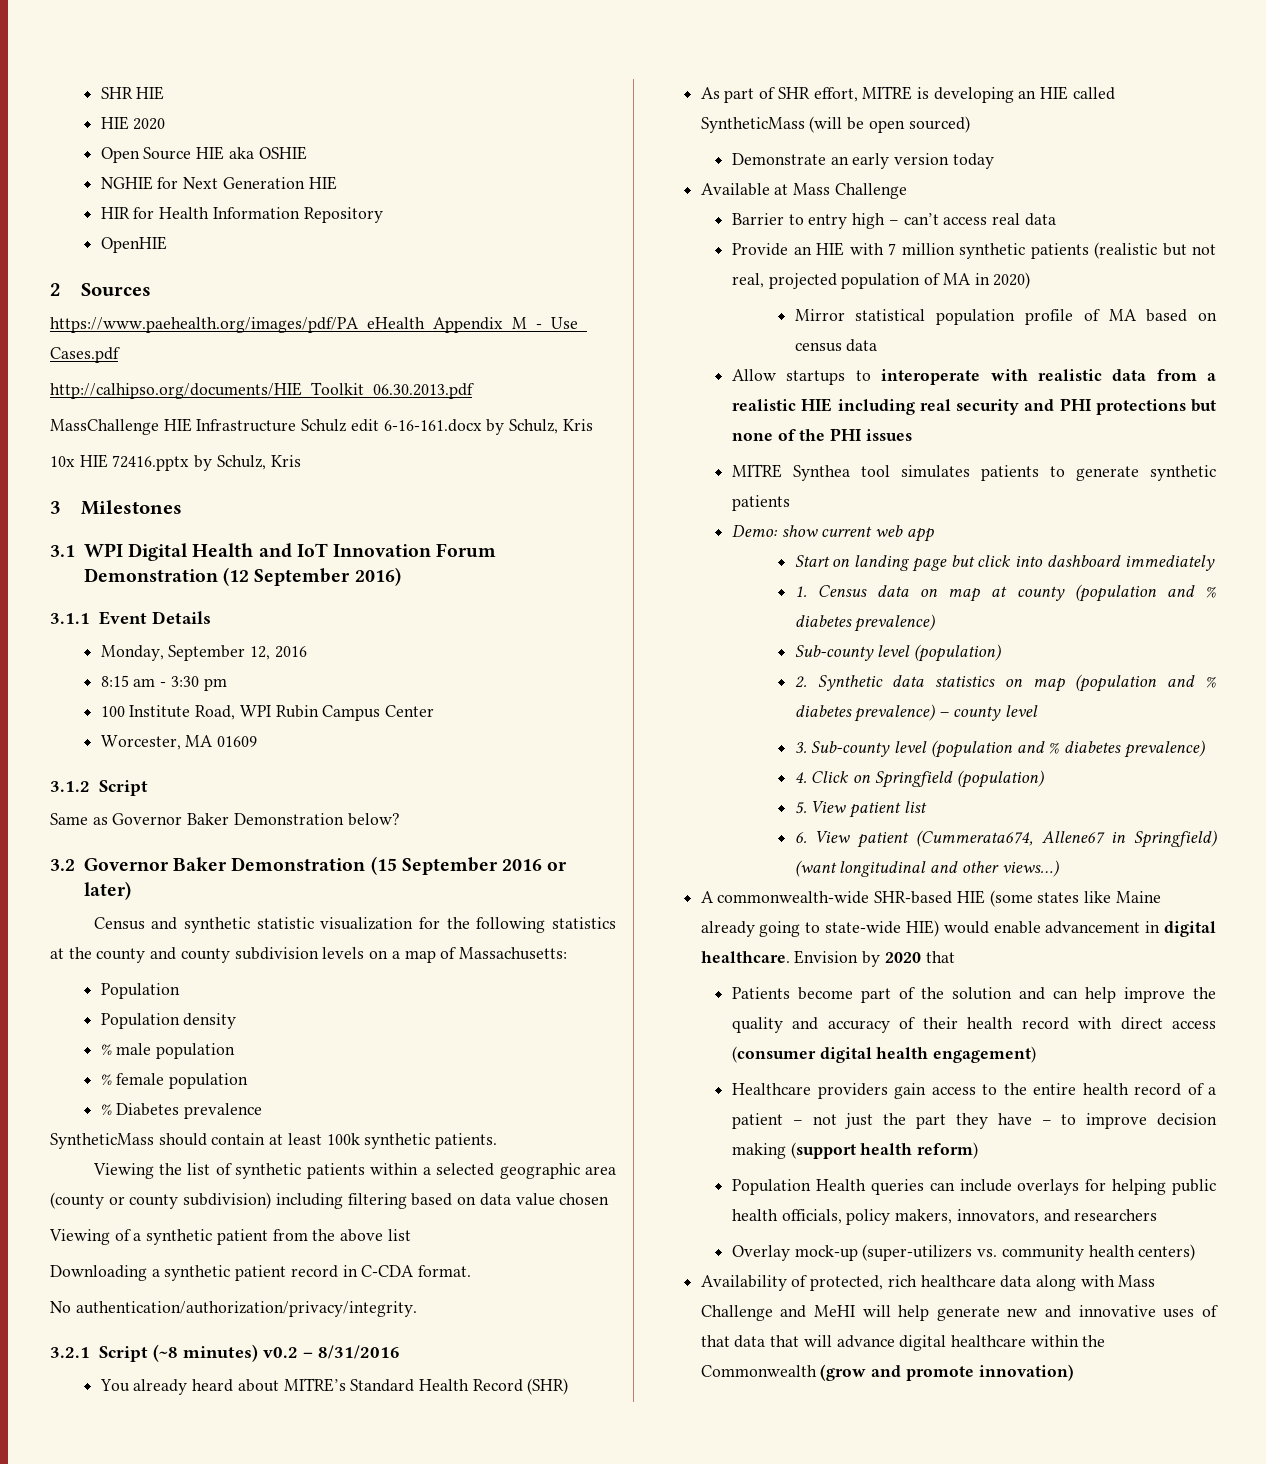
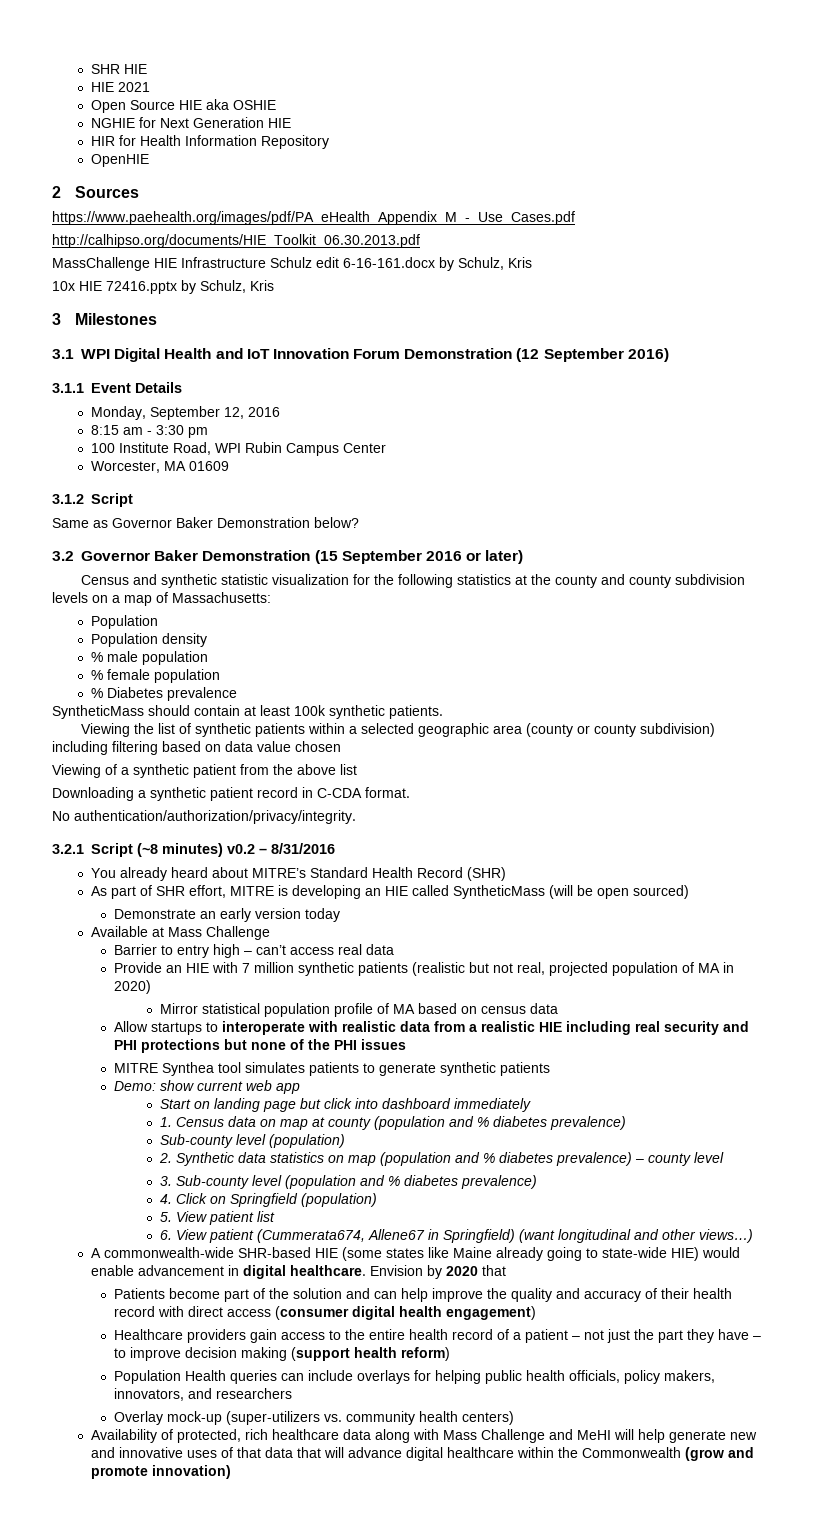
- HIE 2020
+ HIE 2021

